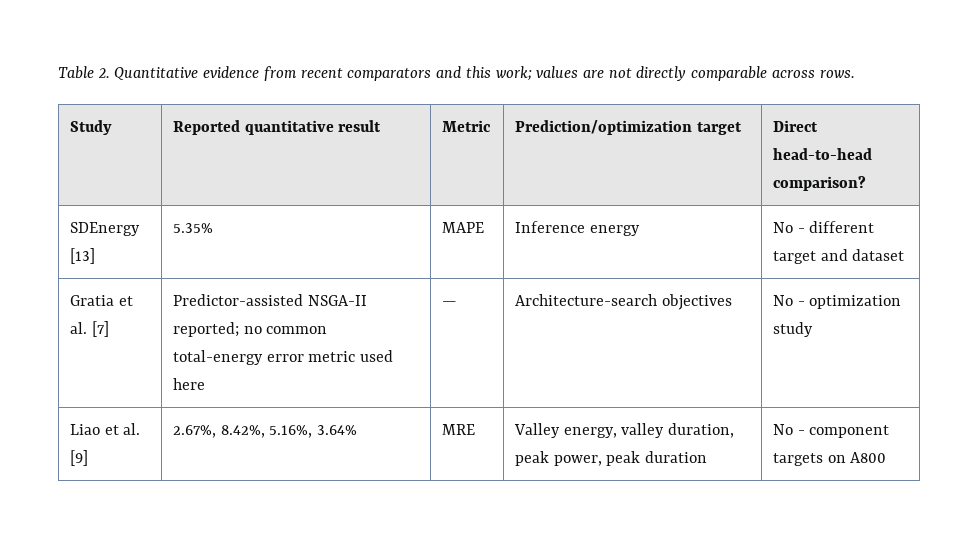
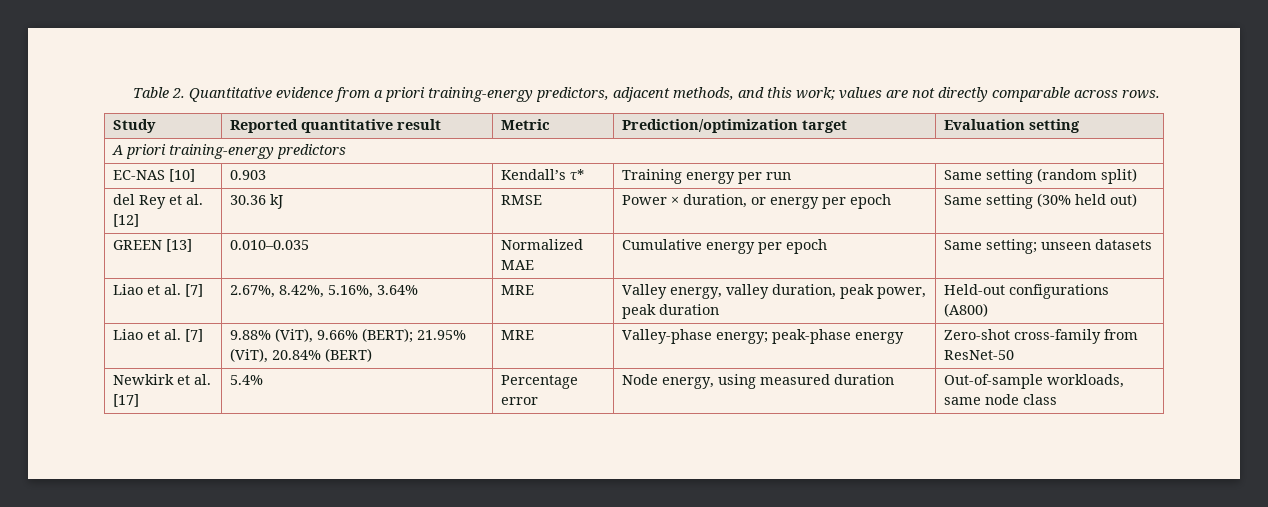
- Table 2. Quantitative evidence from recent comparators and this work; values are not directly comparable across rows.
+ Table 2. Quantitative evidence from a priori training-energy predictors, adjacent methods, and this work; values are not directly comparable across rows.
- Study | Reported quantitative result | Metric | Prediction/optimization target | Direct head-to-head comparison?
- SDEnergy [13] | 5.35% | MAPE | Inference energy | No - different target and dataset
- Gratia et al. [7] | Predictor-assisted NSGA-II reported; no common total-energy error metric used here | — | Architecture-search objectives | No - optimization study
- Liao et al. [9] | 2.67%, 8.42%, 5.16%, 3.64% | MRE | Valley energy, valley duration, peak power, peak duration | No - component targets on A800
+ Study | Reported quantitative result | Metric | Prediction/optimization target | Evaluation setting
+ A priori training-energy predictors
+ EC-NAS [10] | 0.903 | Kendall’s τ* | Training energy per run | Same setting (random split)
+ del Rey et al. [12] | 30.36 kJ | RMSE | Power × duration, or energy per epoch | Same setting (30% held out)
+ GREEN [13] | 0.010–0.035 | Normalized MAE | Cumulative energy per epoch | Same setting; unseen datasets
+ Liao et al. [7] | 2.67%, 8.42%, 5.16%, 3.64% | MRE | Valley energy, valley duration, peak power, peak duration | Held-out configurations (A800)
+ Liao et al. [7] | 9.88% (ViT), 9.66% (BERT); 21.95% (ViT), 20.84% (BERT) | MRE | Valley-phase energy; peak-phase energy | Zero-shot cross-family from ResNet-50
+ Newkirk et al. [17] | 5.4% | Percentage error | Node energy, using measured duration | Out-of-sample workloads, same node class

